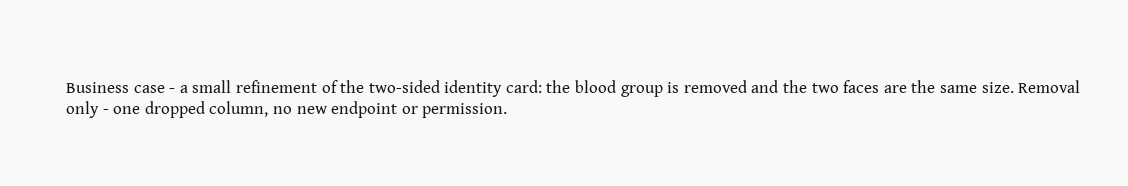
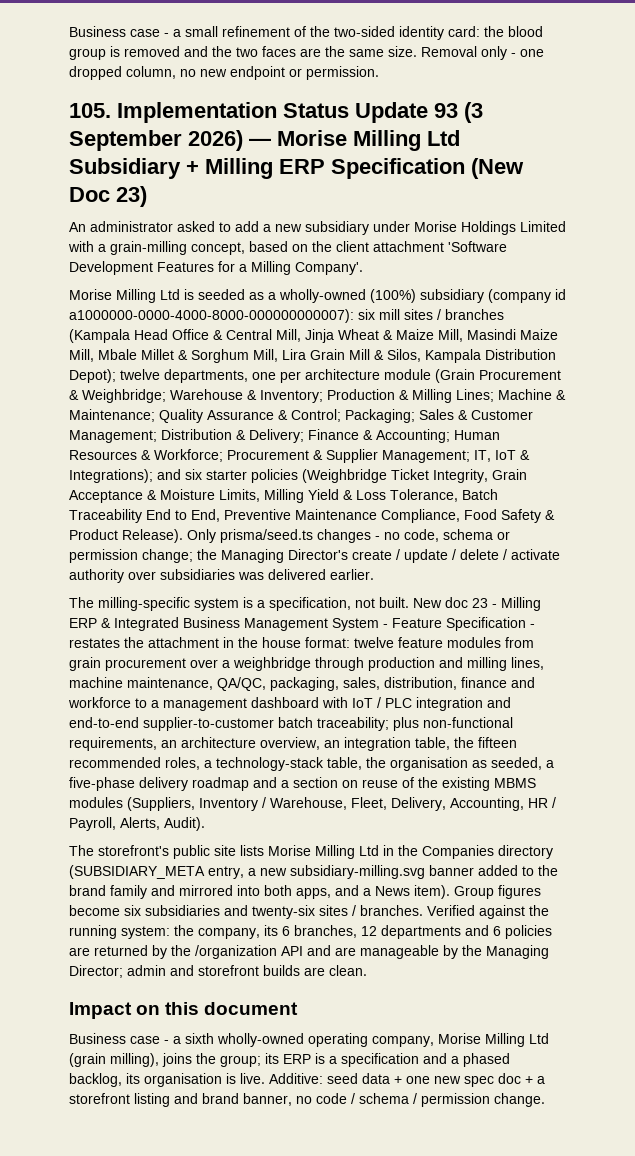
+ 105. Implementation Status Update 93 (3 September 2026) — Morise Milling Ltd Subsidiary + Milling ERP Specification (New Doc 23)
+ An administrator asked to add a new subsidiary under Morise Holdings Limited with a grain-milling concept, based on the client attachment 'Software Development Features for a Milling Company'.
+ Morise Milling Ltd is seeded as a wholly-owned (100%) subsidiary (company id a1000000-0000-4000-8000-000000000007): six mill sites / branches (Kampala Head Office & Central Mill, Jinja Wheat & Maize Mill, Masindi Maize Mill, Mbale Millet & Sorghum Mill, Lira Grain Mill & Silos, Kampala Distribution Depot); twelve departments, one per architecture module (Grain Procurement & Weighbridge; Warehouse & Inventory; Production & Milling Lines; Machine & Maintenance; Quality Assurance & Control; Packaging; Sales & Customer Management; Distribution & Delivery; Finance & Accounting; Human Resources & Workforce; Procurement & Supplier Management; IT, IoT & Integrations); and six starter policies (Weighbridge Ticket Integrity, Grain Acceptance & Moisture Limits, Milling Yield & Loss Tolerance, Batch Traceability End to End, Preventive Maintenance Compliance, Food Safety & Product Release). Only prisma/seed.ts changes - no code, schema or permission change; the Managing Director's create / update / delete / activate authority over subsidiaries was delivered earlier.
+ The milling-specific system is a specification, not built. New doc 23 - Milling ERP & Integrated Business Management System - Feature Specification - restates the attachment in the house format: twelve feature modules from grain procurement over a weighbridge through production and milling lines, machine maintenance, QA/QC, packaging, sales, distribution, finance and workforce to a management dashboard with IoT / PLC integration and end-to-end supplier-to-customer batch traceability; plus non-functional requirements, an architecture overview, an integration table, the fifteen recommended roles, a technology-stack table, the organisation as seeded, a five-phase delivery roadmap and a section on reuse of the existing MBMS modules (Suppliers, Inventory / Warehouse, Fleet, Delivery, Accounting, HR / Payroll, Alerts, Audit).
+ The storefront's public site lists Morise Milling Ltd in the Companies directory (SUBSIDIARY_META entry, a new subsidiary-milling.svg banner added to the brand family and mirrored into both apps, and a News item). Group figures become six subsidiaries and twenty-six sites / branches. Verified against the running system: the company, its 6 branches, 12 departments and 6 policies are returned by the /organization API and are manageable by the Managing Director; admin and storefront builds are clean.
+ Impact on this document
+ Business case - a sixth wholly-owned operating company, Morise Milling Ltd (grain milling), joins the group; its ERP is a specification and a phased backlog, its organisation is live. Additive: seed data + one new spec doc + a storefront listing and brand banner, no code / schema / permission change.

